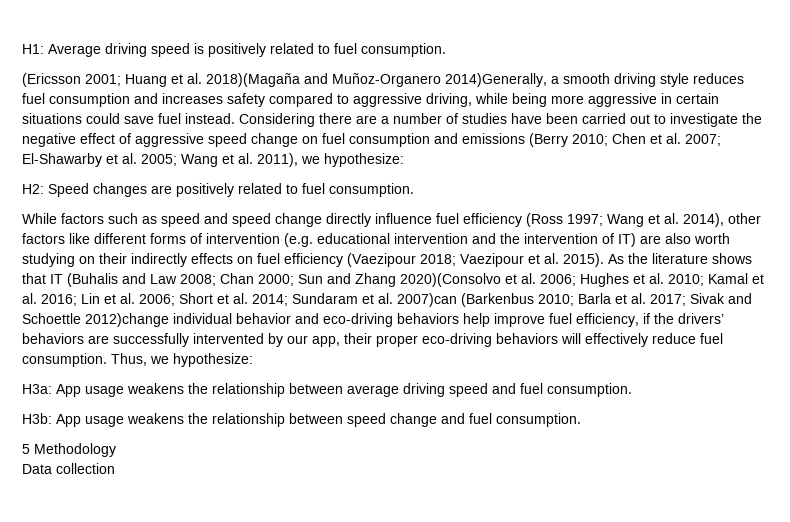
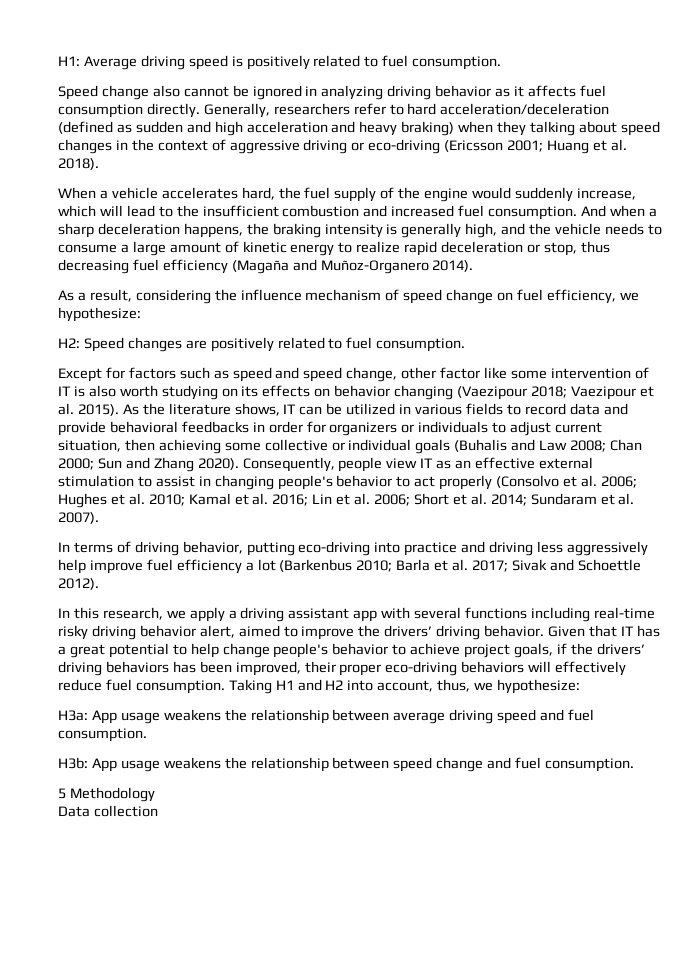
- (Ericsson 2001; Huang et al. 2018)(Magaña and Muñoz-Organero 2014)Generally, a smooth driving style reduces fuel consumption and increases safety compared to aggressive driving, while being more aggressive in certain situations could save fuel instead. Considering there are a number of studies have been carried out to investigate the negative effect of aggressive speed change on fuel consumption and emissions (Berry 2010; Chen et al. 2007; El-Shawarby et al. 2005; Wang et al. 2011), we hypothesize:
+ Speed change also cannot be ignored in analyzing driving behavior as it affects fuel consumption directly. Generally, researchers refer to hard acceleration/deceleration (defined as sudden and high acceleration and heavy braking) when they talking about speed changes in the context of aggressive driving or eco-driving (Ericsson 2001; Huang et al. 2018).
+ When a vehicle accelerates hard, the fuel supply of the engine would suddenly increase, which will lead to the insufficient combustion and increased fuel consumption. And when a sharp deceleration happens, the braking intensity is generally high, and the vehicle needs to consume a large amount of kinetic energy to realize rapid deceleration or stop, thus decreasing fuel efficiency (Magaña and Muñoz-Organero 2014).
+ As a result, considering the influence mechanism of speed change on fuel efficiency, we hypothesize:
- While factors such as speed and speed change directly influence fuel efficiency (Ross 1997; Wang et al. 2014), other factors like different forms of intervention (e.g. educational intervention and the intervention of IT) are also worth studying on their indirectly effects on fuel efficiency (Vaezipour 2018; Vaezipour et al. 2015).
+ Except for factors such as speed and speed change, other factor like some intervention of IT is also worth studying on its effects on behavior changing (Vaezipour 2018; Vaezipour et al. 2015).
- As the literature shows that IT (Buhalis and Law 2008; Chan 2000; Sun and Zhang 2020)(Consolvo et al. 2006; Hughes et al. 2010; Kamal et al. 2016; Lin et al. 2006; Short et al. 2014; Sundaram et al. 2007)can (Barkenbus 2010; Barla et al. 2017; Sivak and Schoettle 2012)change individual behavior and eco-driving behaviors help improve fuel efficiency, if the drivers’ behaviors are successfully intervented by our app, their proper eco-driving behaviors will effectively reduce fuel consumption.
+ As the literature shows, IT can be utilized in various fields to record data and provide behavioral feedbacks in order for organizers or individuals to adjust current situation, then achieving some collective or individual goals (Buhalis and Law 2008; Chan 2000; Sun and Zhang 2020). Consequently, people view IT as an effective external stimulation to assist in changing people's behavior to act properly (Consolvo et al. 2006; Hughes et al. 2010; Kamal et al. 2016; Lin et al. 2006; Short et al. 2014; Sundaram et al. 2007).
+ In terms of driving behavior, putting eco-driving into practice and driving less aggressively help improve fuel efficiency a lot (Barkenbus 2010; Barla et al. 2017; Sivak and Schoettle 2012).
+ In this research, we apply a driving assistant app with several functions including real-time risky driving behavior alert, aimed to improve the drivers’ driving behavior. Given that IT has a great potential to help change people's behavior to achieve project goals, if the drivers’ driving behaviors has been improved, their proper eco-driving behaviors will effectively reduce fuel consumption.
- Thus, we hypothesize:
+ Taking H1 and H2 into account, thus, we hypothesize:

